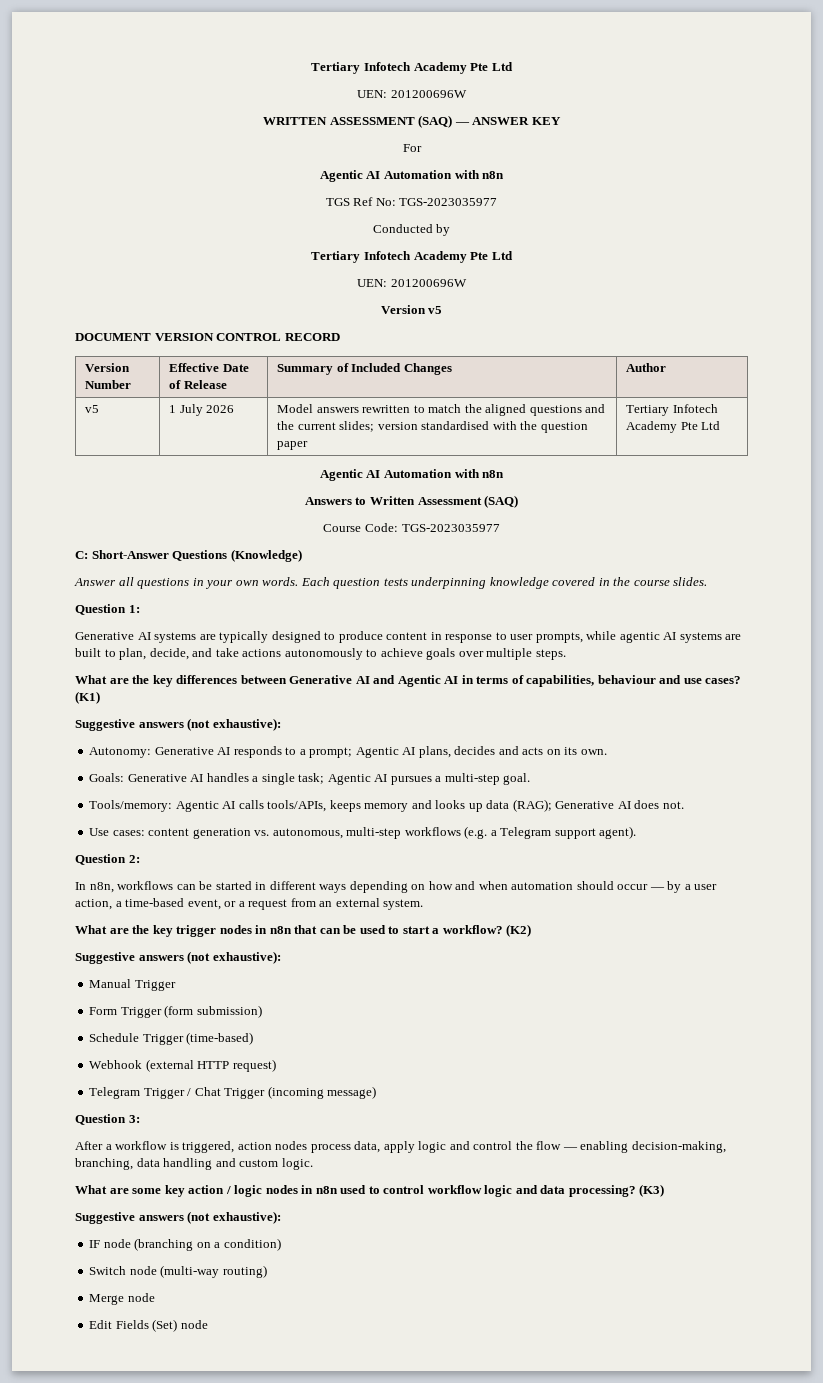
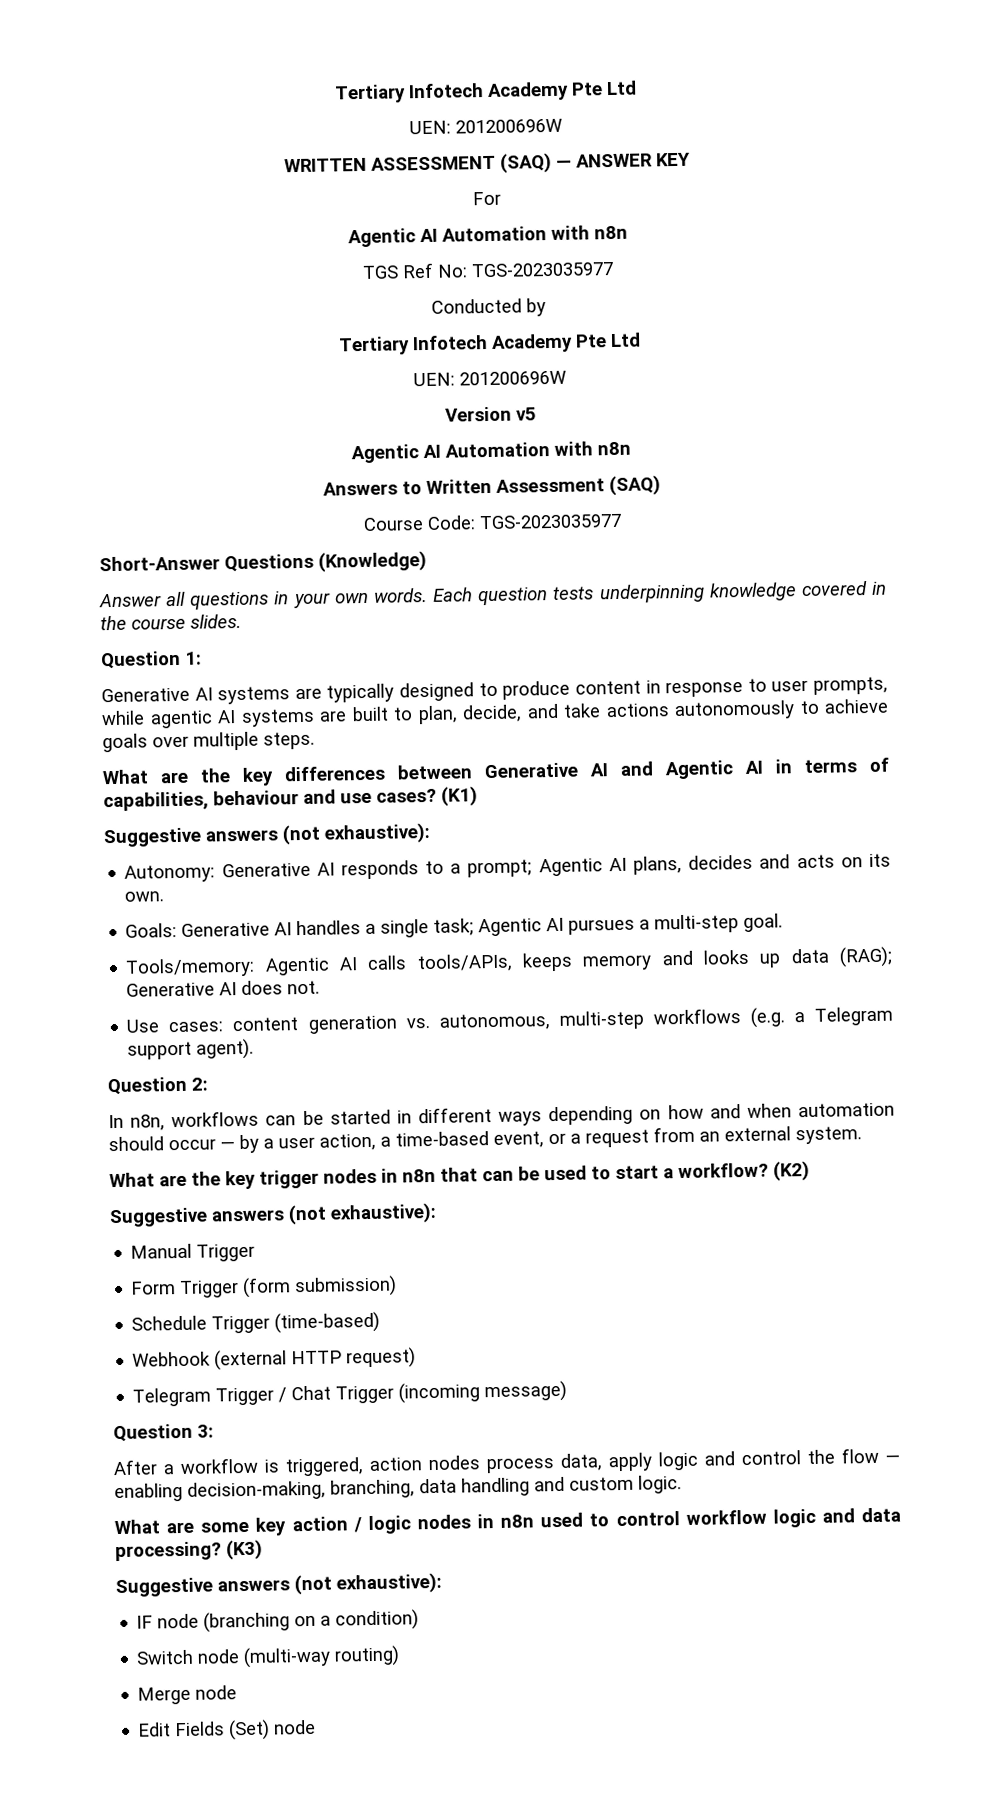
- DOCUMENT VERSION CONTROL RECORD
- Version Number | Effective Date of Release | Summary of Included Changes | Author
- v5 | 1 July 2026 | Model answers rewritten to match the aligned questions and the current slides; version standardised with the question paper | Tertiary Infotech Academy Pte Ltd
- C: Short-Answer Questions (Knowledge)
+ Short-Answer Questions (Knowledge)

